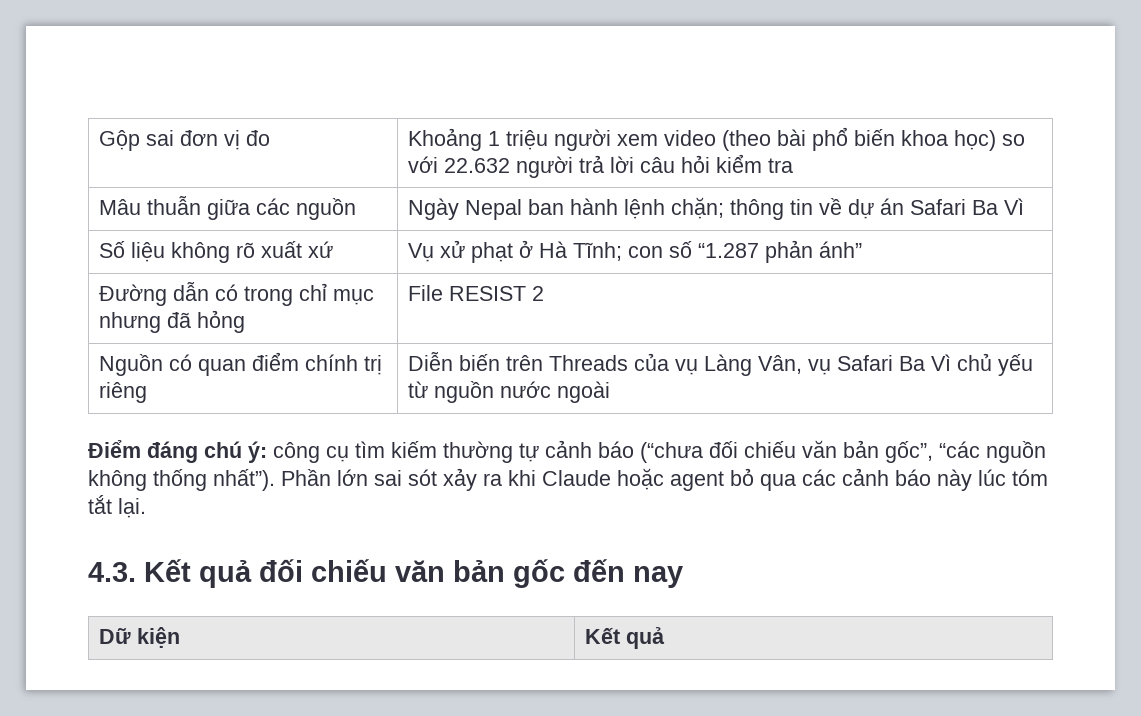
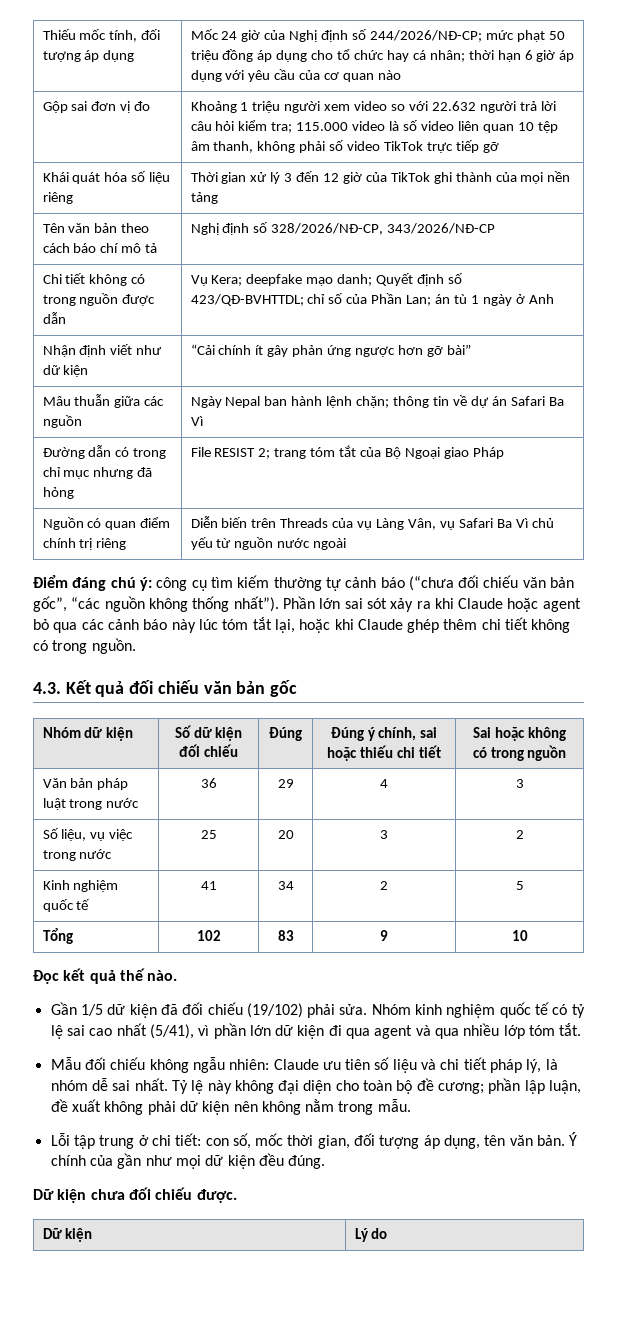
+ Thiếu mốc tính, đối tượng áp dụng | Mốc 24 giờ của Nghị định số 244/2026/NĐ-CP; mức phạt 50 triệu đồng áp dụng cho tổ chức hay cá nhân; thời hạn 6 giờ áp dụng với yêu cầu của cơ quan nào
- Gộp sai đơn vị đo | Khoảng 1 triệu người xem video (theo bài phổ biến khoa học) so với 22.632 người trả lời câu hỏi kiểm tra
+ Gộp sai đơn vị đo | Khoảng 1 triệu người xem video so với 22.632 người trả lời câu hỏi kiểm tra; 115.000 video là số video liên quan 10 tệp âm thanh, không phải số video TikTok trực tiếp gỡ
+ Khái quát hóa số liệu riêng | Thời gian xử lý 3 đến 12 giờ của TikTok ghi thành của mọi nền tảng
+ Tên văn bản theo cách báo chí mô tả | Nghị định số 328/2026/NĐ-CP, 343/2026/NĐ-CP
+ Chi tiết không có trong nguồn được dẫn | Vụ Kera; deepfake mạo danh; Quyết định số 423/QĐ-BVHTTDL; chỉ số của Phần Lan; án tù 1 ngày ở Anh
+ Nhận định viết như dữ kiện | “Cải chính ít gây phản ứng ngược hơn gỡ bài”
- Số liệu không rõ xuất xứ | Vụ xử phạt ở Hà Tĩnh; con số “1.287 phản ánh”
- Đường dẫn có trong chỉ mục nhưng đã hỏng | File RESIST 2
+ Đường dẫn có trong chỉ mục nhưng đã hỏng | File RESIST 2; trang tóm tắt của Bộ Ngoại giao Pháp
- Phần lớn sai sót xảy ra khi Claude hoặc agent bỏ qua các cảnh báo này lúc tóm tắt lại.
+ Phần lớn sai sót xảy ra khi Claude hoặc agent bỏ qua các cảnh báo này lúc tóm tắt lại, hoặc khi Claude ghép thêm chi tiết không có trong nguồn.
- 4.3. Kết quả đối chiếu văn bản gốc đến nay
+ 4.3. Kết quả đối chiếu văn bản gốc
+ Nhóm dữ kiện | Số dữ kiện đối chiếu | Đúng | Đúng ý chính, sai hoặc thiếu chi tiết | Sai hoặc không có trong nguồn
+ Văn bản pháp luật trong nước | 36 | 29 | 4 | 3
+ Số liệu, vụ việc trong nước | 25 | 20 | 3 | 2
+ Kinh nghiệm quốc tế | 41 | 34 | 2 | 5
+ Tổng | 102 | 83 | 9 | 10
+ Đọc kết quả thế nào.
+ Gần 1/5 dữ kiện đã đối chiếu (19/102) phải sửa. Nhóm kinh nghiệm quốc tế có tỷ lệ sai cao nhất (5/41), vì phần lớn dữ kiện đi qua agent và qua nhiều lớp tóm tắt.
+ Mẫu đối chiếu không ngẫu nhiên: Claude ưu tiên số liệu và chi tiết pháp lý, là nhóm dễ sai nhất. Tỷ lệ này không đại diện cho toàn bộ đề cương; phần lập luận, đề xuất không phải dữ kiện nên không nằm trong mẫu.
+ Lỗi tập trung ở chi tiết: con số, mốc thời gian, đối tượng áp dụng, tên văn bản. Ý chính của gần như mọi dữ kiện đều đúng.
+ Dữ kiện chưa đối chiếu được.
- Dữ kiện | Kết quả
+ Dữ kiện | Lý do

